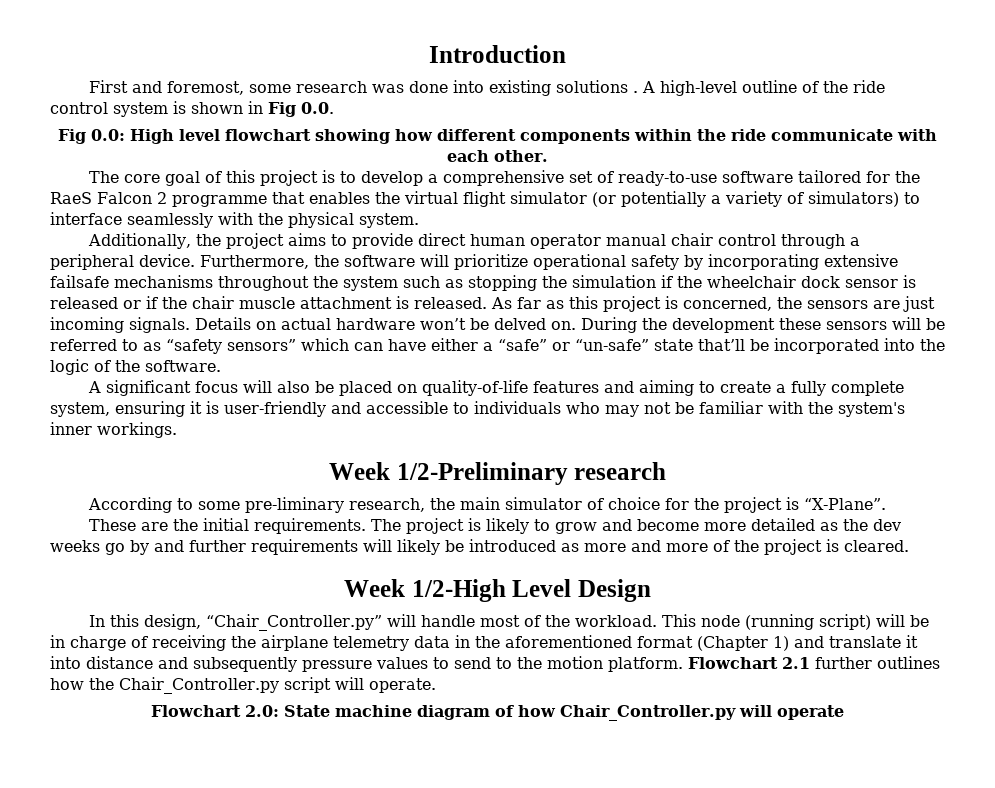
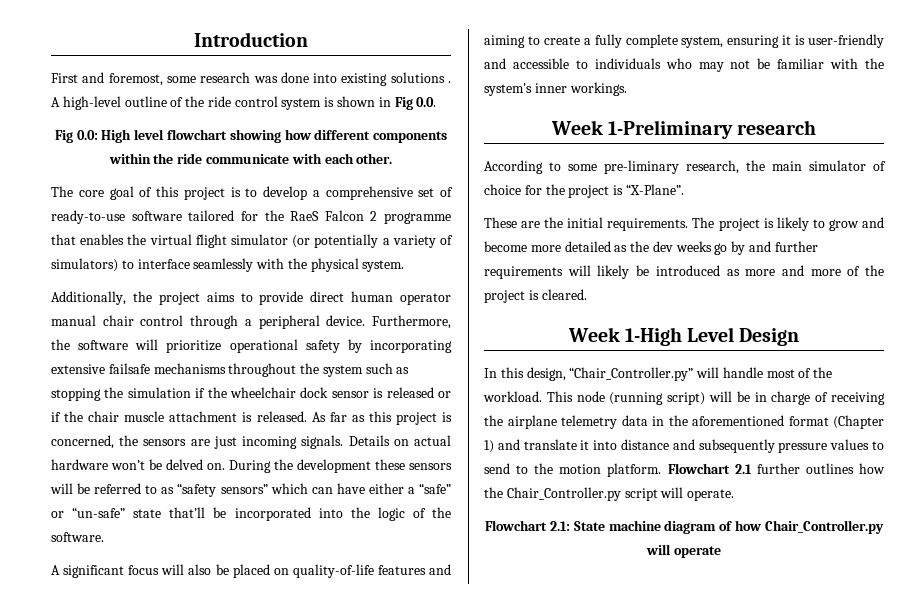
- Week 1/2-Preliminary research
+ Week 1-Preliminary research
- Week 1/2-High Level Design
+ Week 1-High Level Design
- Flowchart 2.0: State machine diagram of how Chair_Controller.py will operate
+ Flowchart 2.1: State machine diagram of how Chair_Controller.py will operate

